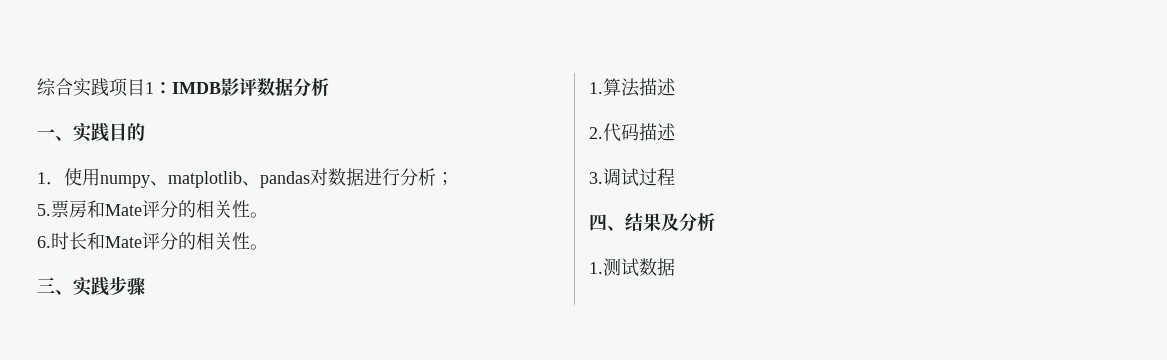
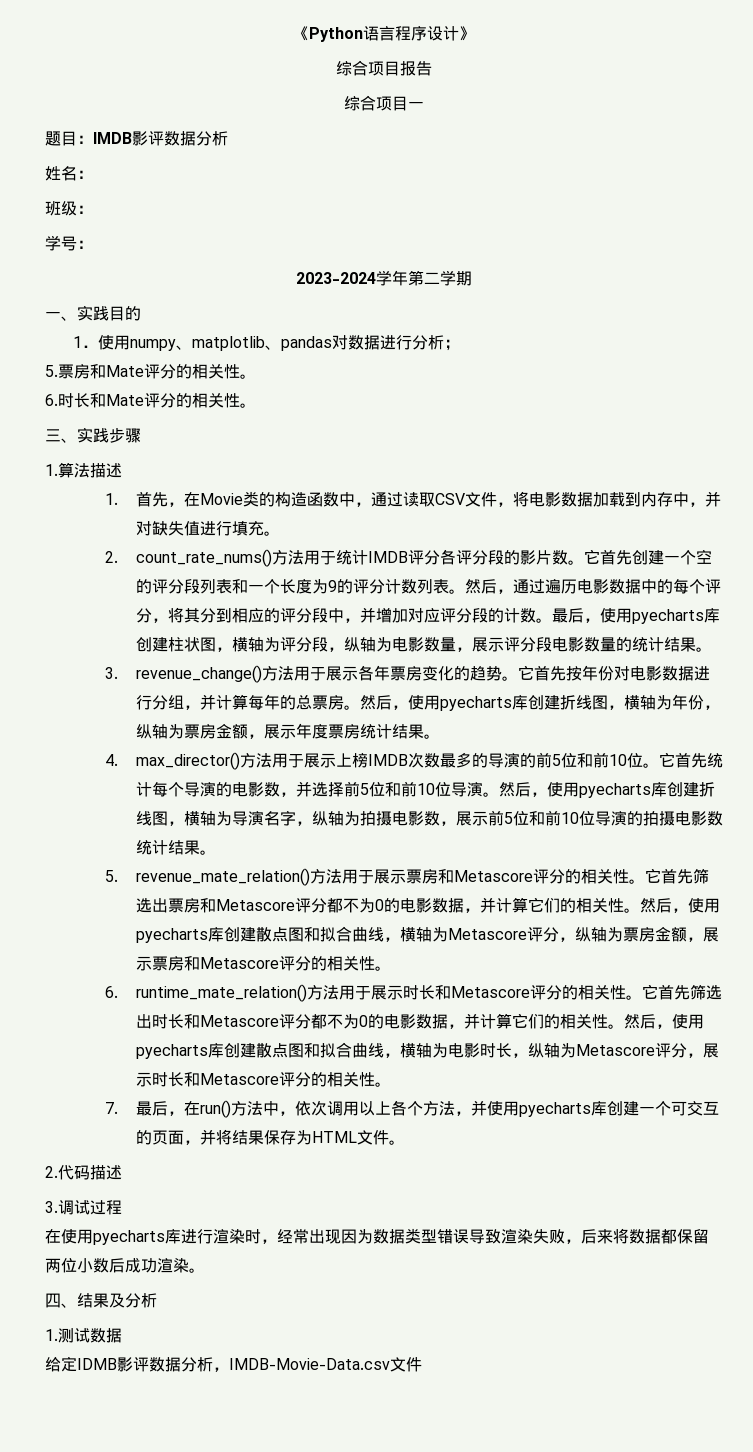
- 综合实践项目1：IMDB影评数据分析
+ 《Python语言程序设计》
+ 综合项目报告
+ 综合项目一
+ 题目：IMDB影评数据分析
+ 姓名：
+ 班级：
+ 学号：
+ 2023-2024学年第二学期
+ 1.首先，在Movie类的构造函数中，通过读取CSV文件，将电影数据加载到内存中，并对缺失值进行填充。
+ 2. count_rate_nums()方法用于统计IMDB评分各评分段的影片数。它首先创建一个空的评分段列表和一个长度为9的评分计数列表。然后，通过遍历电影数据中的每个评分，将其分到相应的评分段中，并增加对应评分段的计数。最后，使用pyecharts库创建柱状图，横轴为评分段，纵轴为电影数量，展示评分段电影数量的统计结果。
+ 3. revenue_change()方法用于展示各年票房变化的趋势。它首先按年份对电影数据进行分组，并计算每年的总票房。然后，使用pyecharts库创建折线图，横轴为年份，纵轴为票房金额，展示年度票房统计结果。
+ 4. max_director()方法用于展示上榜IMDB次数最多的导演的前5位和前10位。它首先统计每个导演的电影数，并选择前5位和前10位导演。然后，使用pyecharts库创建折线图，横轴为导演名字，纵轴为拍摄电影数，展示前5位和前10位导演的拍摄电影数统计结果。
+ 5. revenue_mate_relation()方法用于展示票房和Metascore评分的相关性。它首先筛选出票房和Metascore评分都不为0的电影数据，并计算它们的相关性。然后，使用pyecharts库创建散点图和拟合曲线，横轴为Metascore评分，纵轴为票房金额，展示票房和Metascore评分的相关性。
+ 6. runtime_mate_relation()方法用于展示时长和Metascore评分的相关性。它首先筛选出时长和Metascore评分都不为0的电影数据，并计算它们的相关性。然后，使用pyecharts库创建散点图和拟合曲线，横轴为电影时长，纵轴为Metascore评分，展示时长和Metascore评分的相关性。
+ 7.最后，在run()方法中，依次调用以上各个方法，并使用pyecharts库创建一个可交互的页面，并将结果保存为HTML文件。
+ 在使用pyecharts库进行渲染时，经常出现因为数据类型错误导致渲染失败，后来将数据都保留两位小数后成功渲染。
+ 给定IDMB影评数据分析，IMDB-Movie-Data.csv文件

